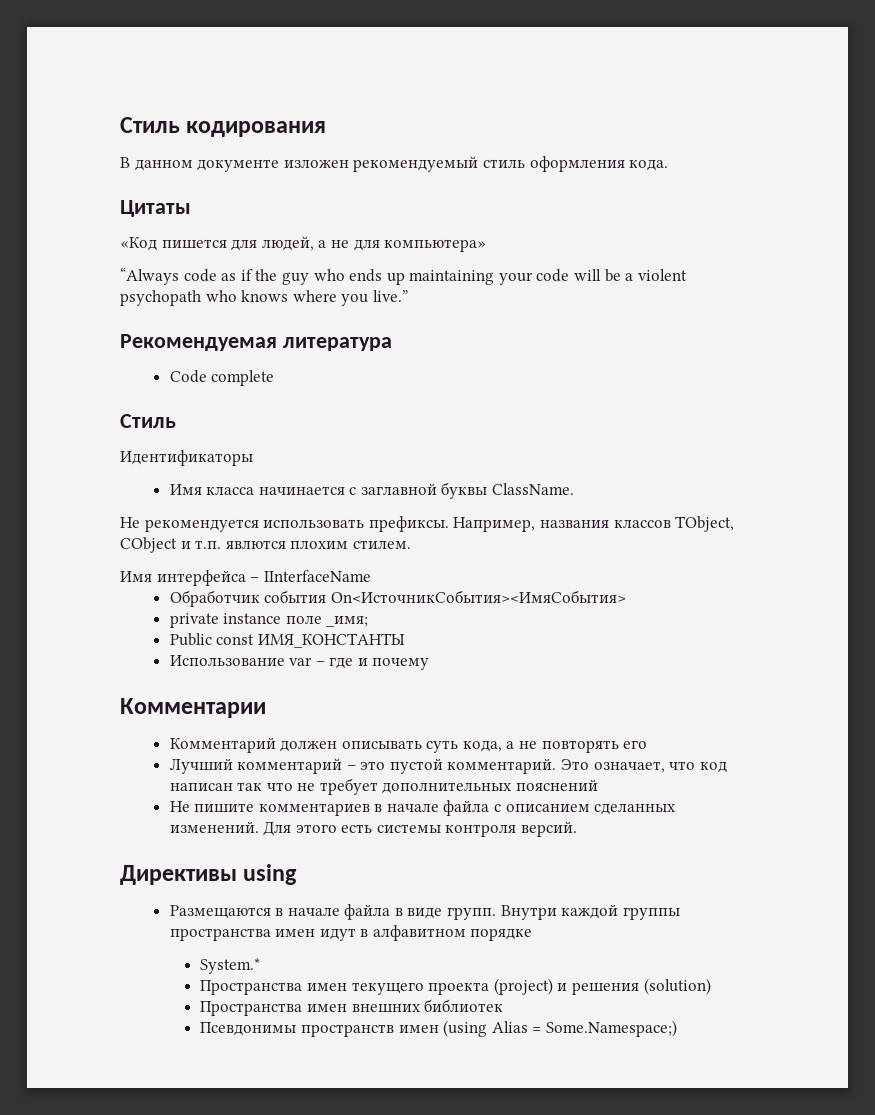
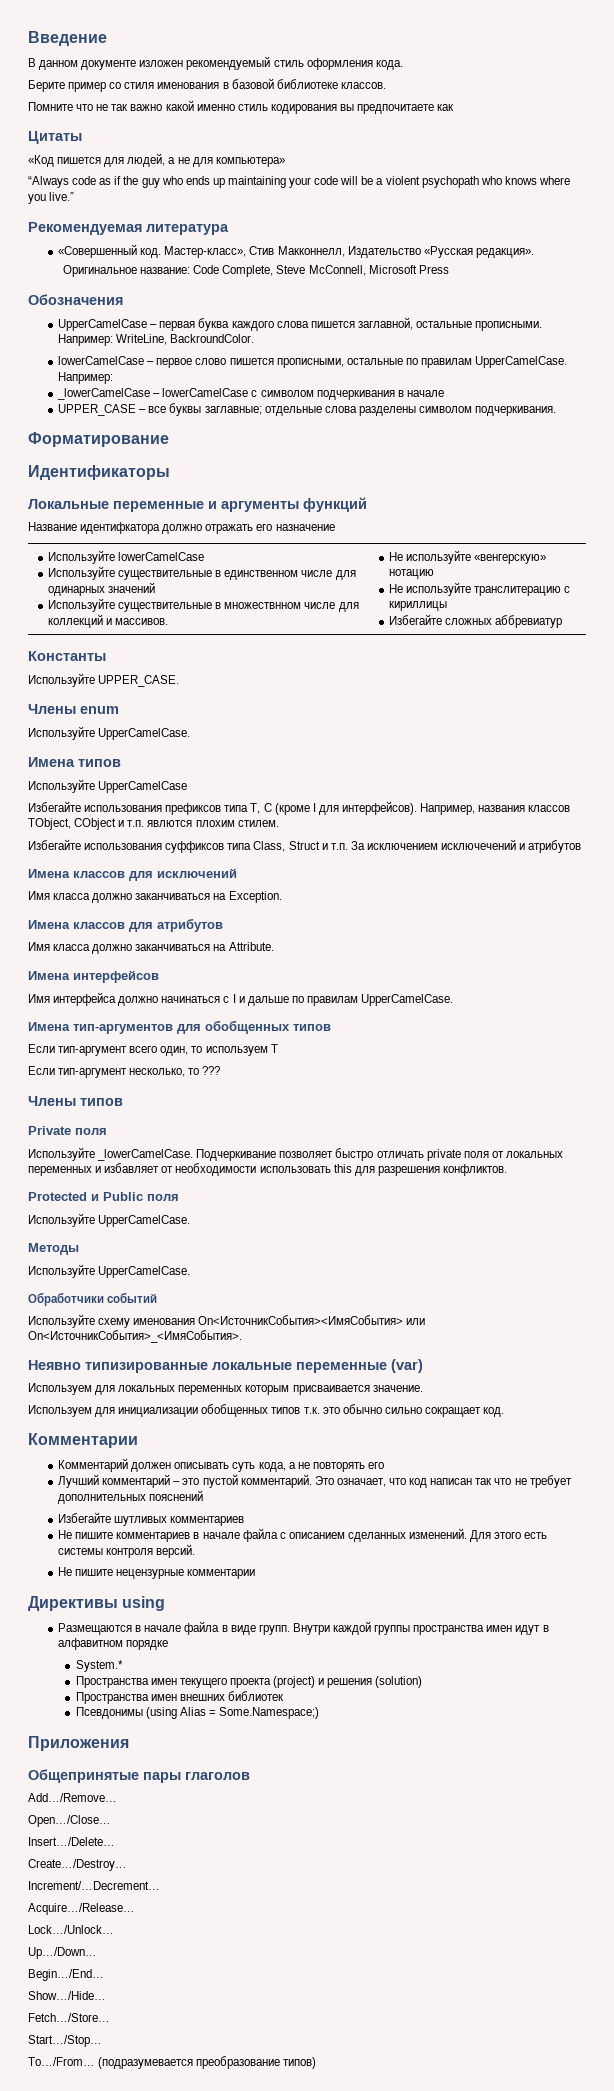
- Стиль кодирования
+ Введение
+ Берите пример со стиля именования в базовой библиотеке классов.
+ Помните что не так важно какой именно стиль кодирования вы предпочитаете как
- Code complete
- Стиль
+ «Совершенный код. Мастер-класс», Стив Макконнелл, Издательство «Русская редакция».
+ Оригинальное название: Code Complete, Steve McConnell, Microsoft Press
+ Обозначения
+ UpperCamelCase – первая буква каждого слова пишется заглавной, остальные прописными. Например: WriteLine, BackroundColor.
+ lowerCamelCase – первое слово пишется прописными, остальные по правилам UpperCamelCase. Например:
+ _lowerCamelCase – lowerCamelCase с символом подчеркивания в начале
+ UPPER_CASE – все буквы заглавные; отдельные слова разделены символом подчеркивания.
+ Форматирование
  Идентификаторы
- Имя класса начинается с заглавной буквы ClassName.
- Не рекомендуется использовать префиксы.
+ Локальные переменные и аргументы функций
+ Название идентифкатора должно отражать его назначение
+ Используйте lowerCamelCase
+ Используйте существительные в единственном числе для одинарных значений
+ Используйте существительные в множествнном числе для коллекций и массивов. | Не используйте «венгерскую» нотацию
+ Не используйте транслитерацию с кириллицы
+ Избегайте сложных аббревиатур
+ Константы
+ Используйте UPPER_CASE.
+ Члены enum
+ Используйте UpperCamelCase.
+ Имена типов
+ Используйте UpperCamelCase
+ Избегайте использования префиксов типа T, C (кроме I для интерфейсов).
- Имя интерфейса – IInterfaceName
- Обработчик события On<ИсточникСобытия><ИмяСобытия>
- private instance поле _имя;
- Public const ИМЯ_КОНСТАНТЫ
- Использование var – где и почему
+ Избегайте использования суффиксов типа Class, Struct и т.п. За исключением исключечений и атрибутов
+ Имена классов для исключений
+ Имя класса должно заканчиваться на Exception.
+ Имена классов для атрибутов
+ Имя класса должно заканчиваться на Attribute.
+ Имена интерфейсов
+ Имя интерфейса должно начинаться с I и дальше по правилам UpperCamelCase.
+ Имена тип-аргументов для обобщенных типов
+ Если тип-аргумент всего один, то используем T
+ Если тип-аргумент несколько, то ???
+ Члены типов
+ Private поля
+ Используйте _lowerCamelCase. Подчеркивание позволяет быстро отличать private поля от локальных переменных и избавляет от необходимости использовать this для разрешения конфликтов.
+ Protected и Public поля
+ Используйте UpperCamelCase.
+ Методы
+ Используйте UpperCamelCase.
+ Обработчики событий
+ Используйте схему именования On<ИсточникСобытия><ИмяСобытия> или On<ИсточникСобытия>_<ИмяСобытия>.
+ Неявно типизированные локальные переменные (var)
+ Используем для локальных переменных которым присваивается значение.
+ Используем для инициализации обобщенных типов т.к. это обычно сильно сокращает код.
+ Избегайте шутливых комментариев
+ Не пишите нецензурные комментарии
- Псевдонимы пространств имен (using Alias = Some.Namespace;)
+ Псевдонимы (using Alias = Some.Namespace;)
+ Приложения
+ Общепринятые пары глаголов
+ Add…/Remove…
+ Open…/Close…
+ Insert…/Delete…
+ Create…/Destroy…
+ Increment/…Decrement…
+ Acquire…/Release…
+ Lock…/Unlock…
+ Up…/Down…
+ Begin…/End…
+ Show…/Hide…
+ Fetch…/Store…
+ Start…/Stop…
+ To…/From… (подразумевается преобразование типов)

